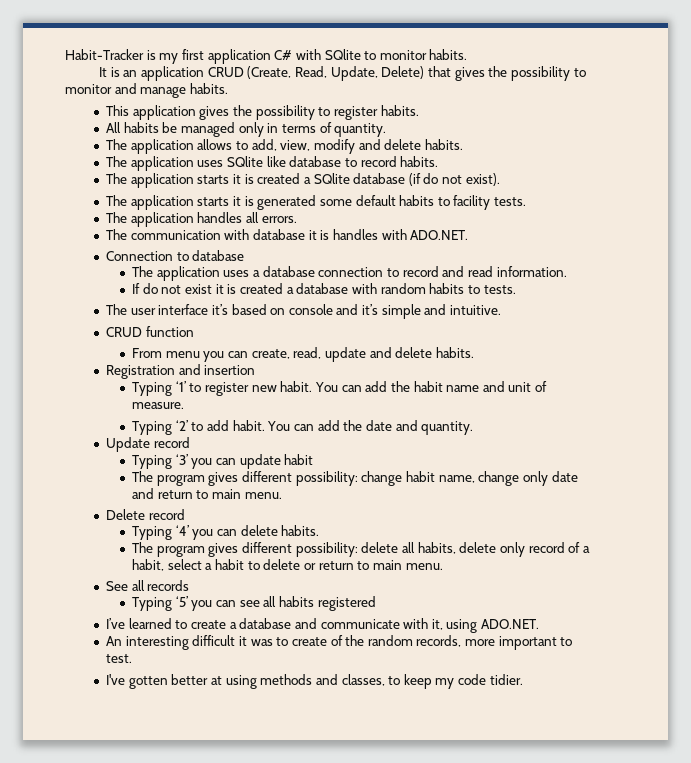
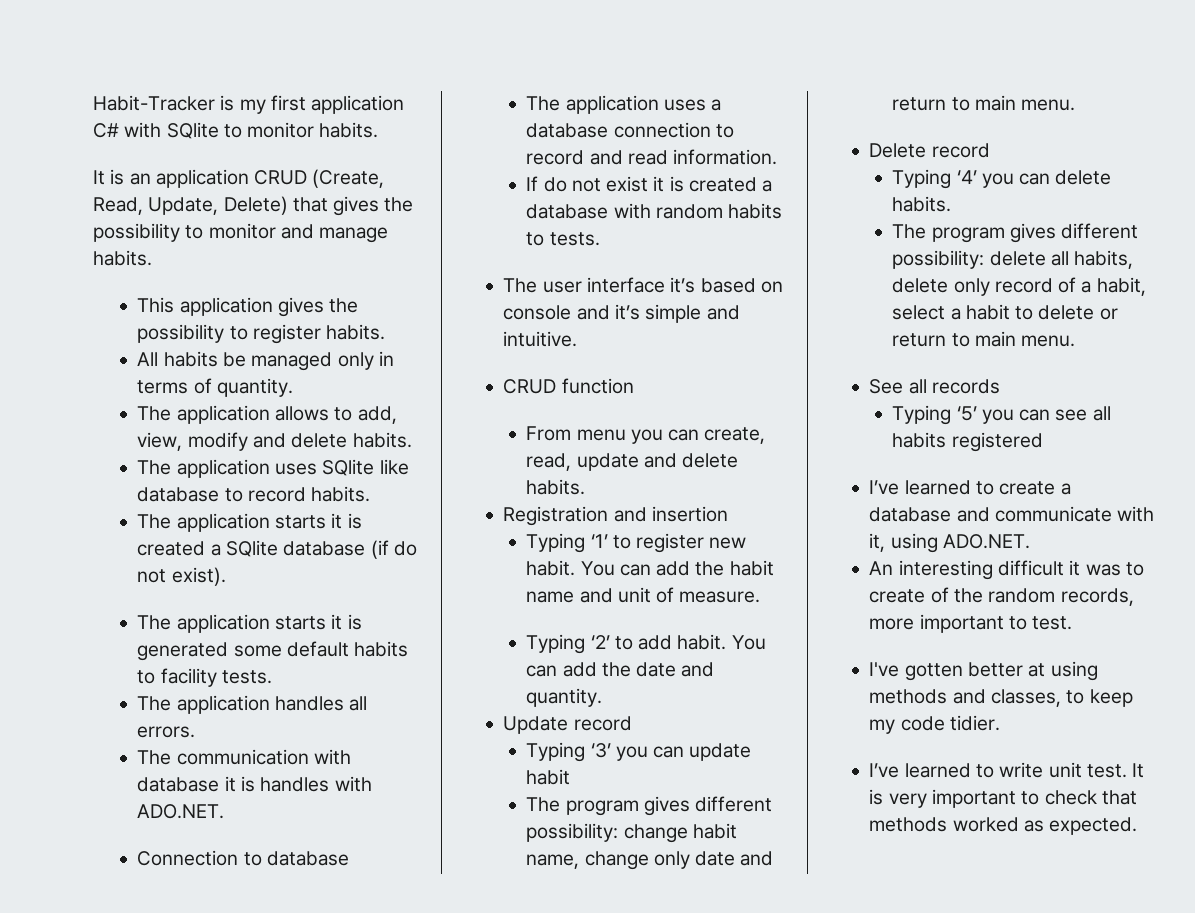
+ I’ve learned to write unit test. It is very important to check that methods worked as expected.

